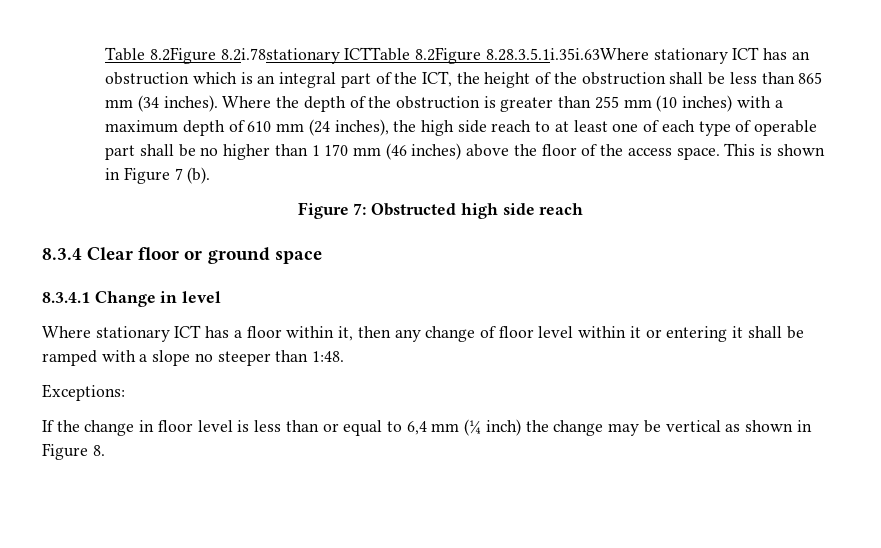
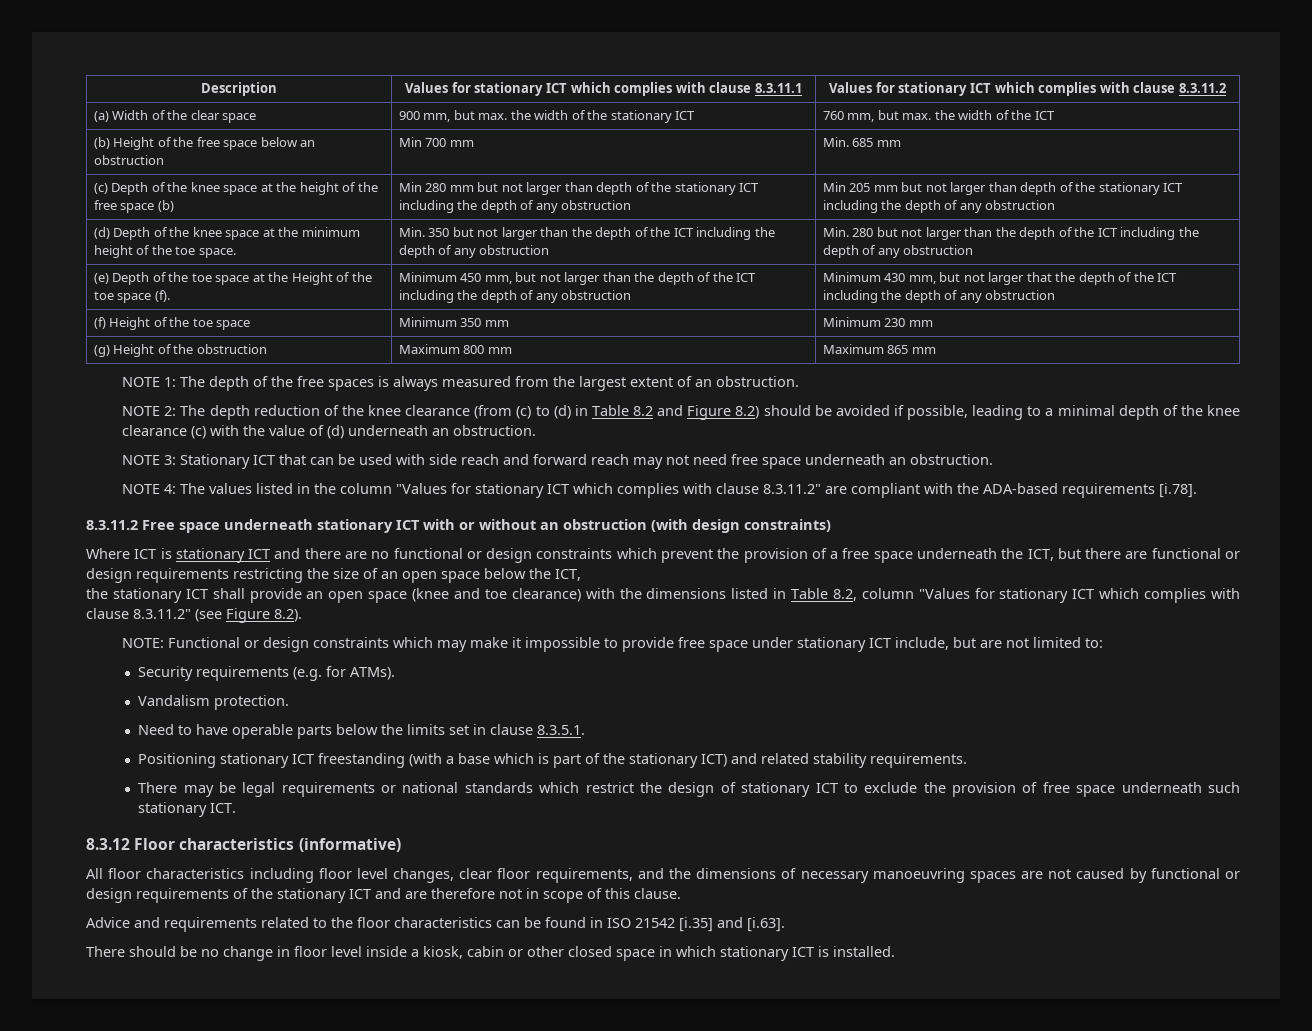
- Table 8.2Figure 8.2i.78stationary ICTTable 8.2Figure 8.28.3.5.1i.35i.63Where stationary ICT has an obstruction which is an integral part of the ICT, the height of the obstruction shall be less than 865 mm (34 inches). Where the depth of the obstruction is greater than 255 mm (10 inches) with a maximum depth of 610 mm (24 inches), the high side reach to at least one of each type of operable part shall be no higher than 1 170 mm (46 inches) above the floor of the access space. This is shown in Figure 7 (b).
- Figure 7: Obstructed high side reach
- 8.3.4 Clear floor or ground space
- 8.3.4.1 Change in level
- Where stationary ICT has a floor within it, then any change of floor level within it or entering it shall be ramped with a slope no steeper than 1:48.
- Exceptions:
- If the change in floor level is less than or equal to 6,4 mm (¼ inch) the change may be vertical as shown in Figure 8.
+ Description | Values for stationary ICT which complies with clause 8.3.11.1 | Values for stationary ICT which complies with clause 8.3.11.2
+ (a) Width of the clear space | 900 mm, but max. the width of the stationary ICT | 760 mm, but max. the width of the ICT
+ (b) Height of the free space below an obstruction | Min 700 mm | Min. 685 mm
+ (c) Depth of the knee space at the height of the free space (b) | Min 280 mm but not larger than depth of the stationary ICT including the depth of any obstruction | Min 205 mm but not larger than depth of the stationary ICT including the depth of any obstruction
+ (d) Depth of the knee space at the minimum height of the toe space. | Min. 350 but not larger than the depth of the ICT including the depth of any obstruction | Min. 280 but not larger than the depth of the ICT including the depth of any obstruction
+ (e) Depth of the toe space at the Height of the toe space (f). | Minimum 450 mm, but not larger than the depth of the ICT including the depth of any obstruction | Minimum 430 mm, but not larger that the depth of the ICT including the depth of any obstruction
+ (f) Height of the toe space | Minimum 350 mm | Minimum 230 mm
+ (g) Height of the obstruction | Maximum 800 mm | Maximum 865 mm
+ NOTE 1: The depth of the free spaces is always measured from the largest extent of an obstruction.
+ NOTE 2: The depth reduction of the knee clearance (from (c) to (d) in Table 8.2 and Figure 8.2) should be avoided if possible, leading to a minimal depth of the knee clearance (c) with the value of (d) underneath an obstruction.
+ NOTE 3: Stationary ICT that can be used with side reach and forward reach may not need free space underneath an obstruction.
+ NOTE 4: The values listed in the column "Values for stationary ICT which complies with clause 8.3.11.2" are compliant with the ADA-based requirements [i.78].
+ 8.3.11.2 Free space underneath stationary ICT with or without an obstruction (with design constraints)
+ Where ICT is stationary ICT and there are no functional or design constraints which prevent the provision of a free space underneath the ICT, but there are functional or design requirements restricting the size of an open space below the ICT,
+ the stationary ICT shall provide an open space (knee and toe clearance) with the dimensions listed in Table 8.2, column "Values for stationary ICT which complies with clause 8.3.11.2" (see Figure 8.2).
+ NOTE: Functional or design constraints which may make it impossible to provide free space under stationary ICT include, but are not limited to:
+ Security requirements (e.g. for ATMs).
+ Vandalism protection.
+ Need to have operable parts below the limits set in clause 8.3.5.1.
+ Positioning stationary ICT freestanding (with a base which is part of the stationary ICT) and related stability requirements.
+ There may be legal requirements or national standards which restrict the design of stationary ICT to exclude the provision of free space underneath such stationary ICT.
+ 8.3.12 Floor characteristics (informative)
+ All floor characteristics including floor level changes, clear floor requirements, and the dimensions of necessary manoeuvring spaces are not caused by functional or design requirements of the stationary ICT and are therefore not in scope of this clause.
+ Advice and requirements related to the floor characteristics can be found in ISO 21542 [i.35] and [i.63].
+ There should be no change in floor level inside a kiosk, cabin or other closed space in which stationary ICT is installed.

